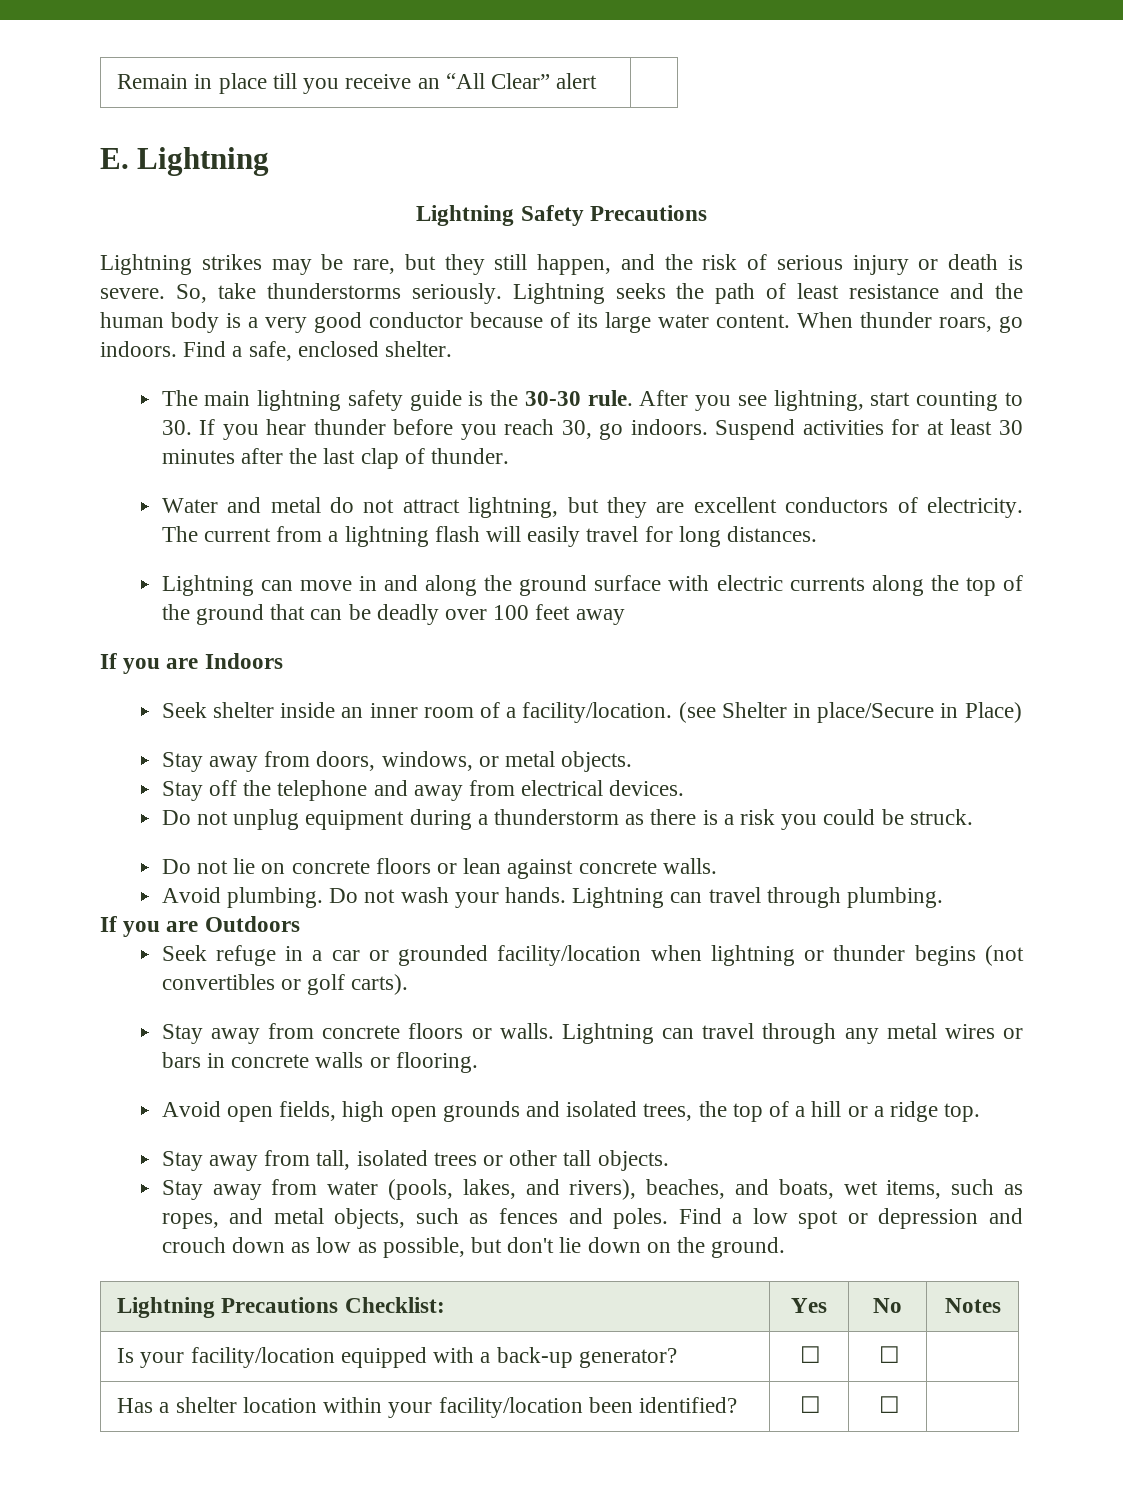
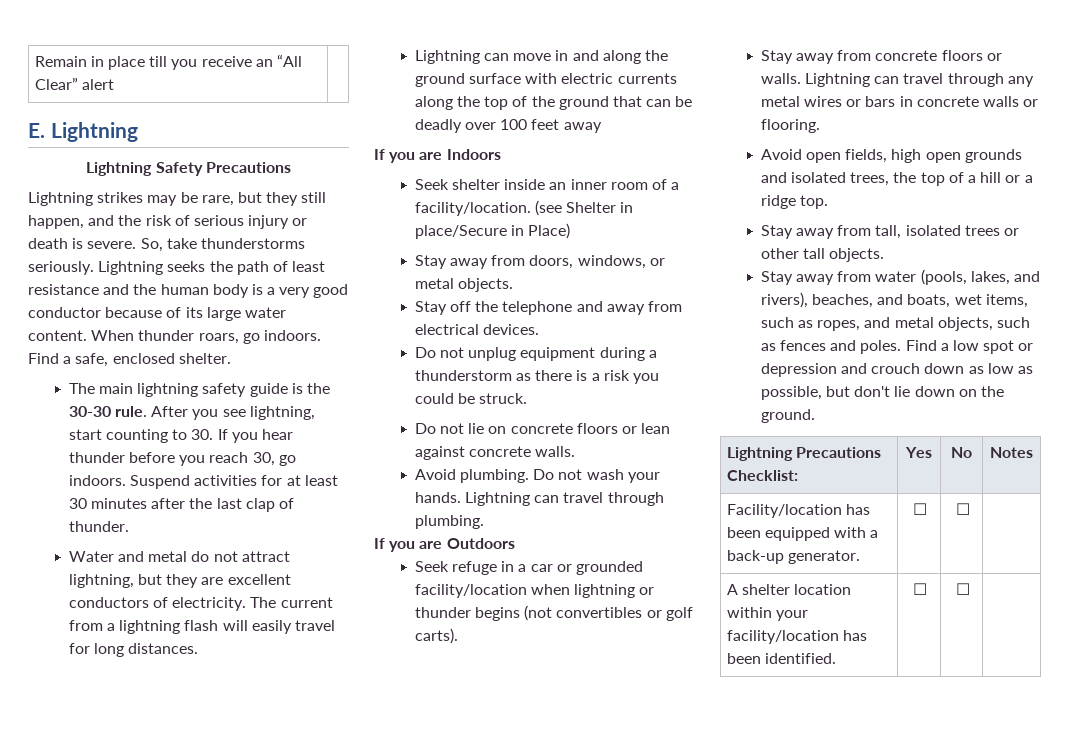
- Is your facility/location equipped with a back-up generator? | ☐ | ☐ |
+ Facility/location has been equipped with a back-up generator. | ☐ | ☐ |
- Has a shelter location within your facility/location been identified? | ☐ | ☐ |
+ A shelter location within your facility/location has been identified. | ☐ | ☐ |

